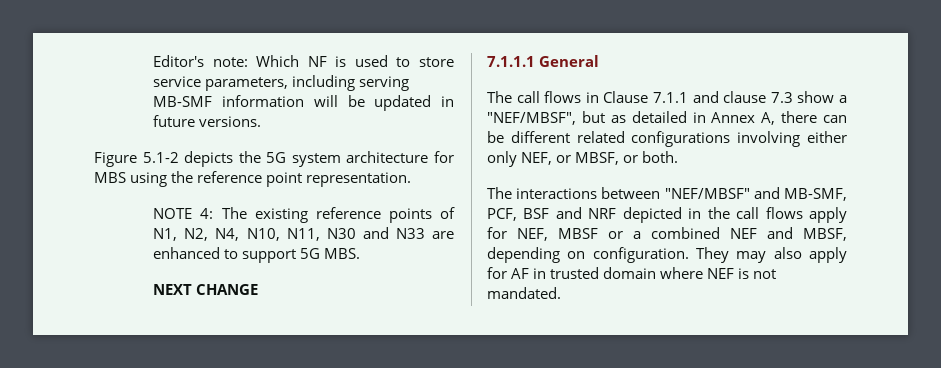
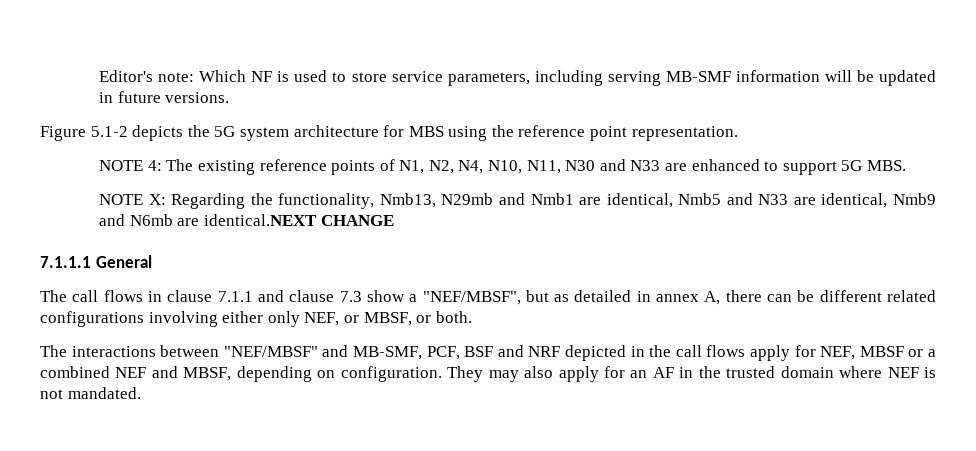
- NEXT CHANGE
+ NOTE X: Regarding the functionality, Nmb13, N29mb and Nmb1 are identical, Nmb5 and N33 are identical, Nmb9 and N6mb are identical.NEXT CHANGE
- The call flows in Clause 7.1.1 and clause 7.3 show a "NEF/MBSF", but as detailed in Annex A, there can be different related configurations involving either only NEF, or MBSF, or both.
+ The call flows in clause 7.1.1 and clause 7.3 show a "NEF/MBSF", but as detailed in annex A, there can be different related configurations involving either only NEF, or MBSF, or both.
- They may also apply for AF in trusted domain where NEF is not mandated.
+ They may also apply for an AF in the trusted domain where NEF is not mandated.

